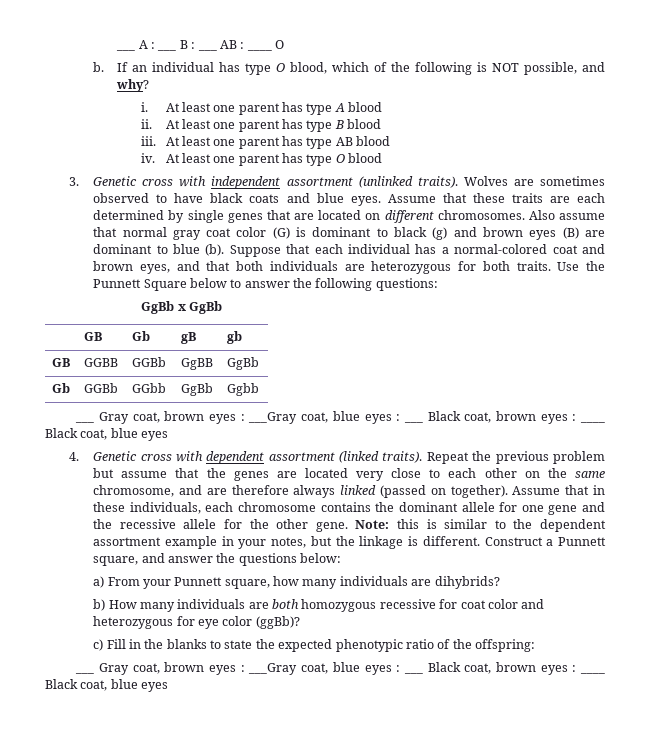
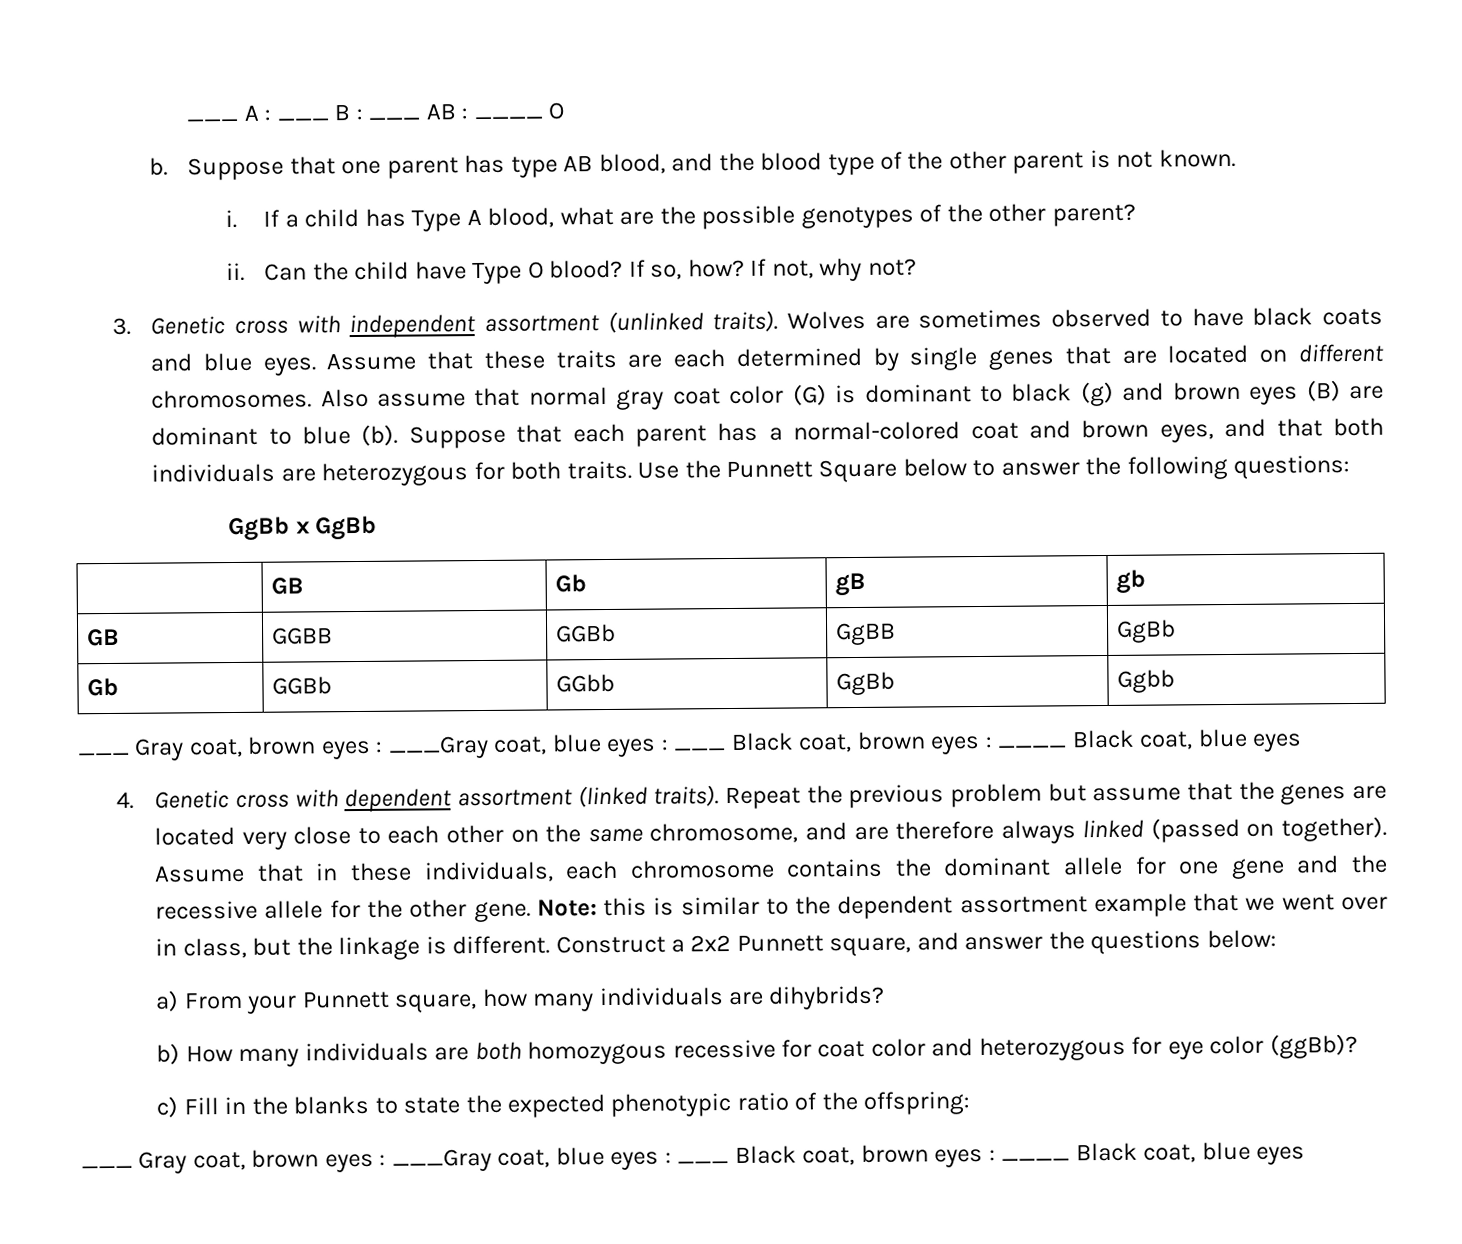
- If an individual has type O blood, which of the following is NOT possible, and why?
- i. At least one parent has type A blood
- ii. At least one parent has type B blood
- iii. At least one parent has type AB blood
- iv. At least one parent has type O blood
+ Suppose that one parent has type AB blood, and the blood type of the other parent is not known.
+ i. If a child has Type A blood, what are the possible genotypes of the other parent?
+ ii. Can the child have Type O blood? If so, how? If not, why not?
- Suppose that each individual has a normal-colored coat and brown eyes, and that both individuals are heterozygous for both traits.
+ Suppose that each parent has a normal-colored coat and brown eyes, and that both individuals are heterozygous for both traits.
- Note: this is similar to the dependent assortment example in your notes, but the linkage is different.
+ Note: this is similar to the dependent assortment example that we went over in class, but the linkage is different.
- Construct a Punnett square, and answer the questions below:
+ Construct a 2x2 Punnett square, and answer the questions below:

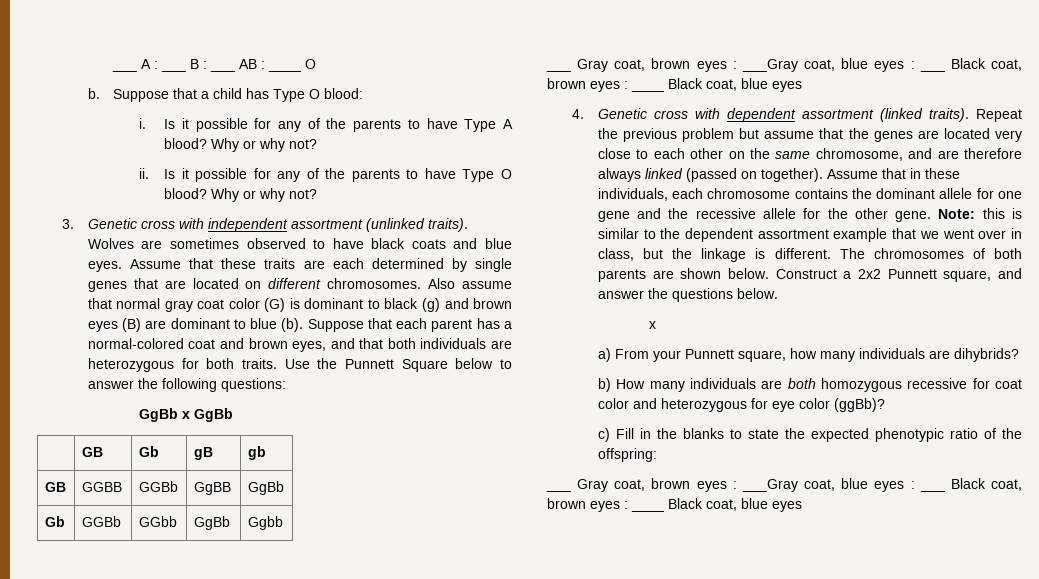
- Suppose that one parent has type AB blood, and the blood type of the other parent is not known.
- i. If a child has Type A blood, what are the possible genotypes of the other parent?
- ii. Can the child have Type O blood? If so, how? If not, why not?
+ Suppose that a child has Type O blood:
+ i. Is it possible for any of the parents to have Type A blood? Why or why not?
+ ii. Is it possible for any of the parents to have Type O blood? Why or why not?
+ The chromosomes of both parents are shown below.
- Construct a 2x2 Punnett square, and answer the questions below:
+ Construct a 2x2 Punnett square, and answer the questions below.
+ x

